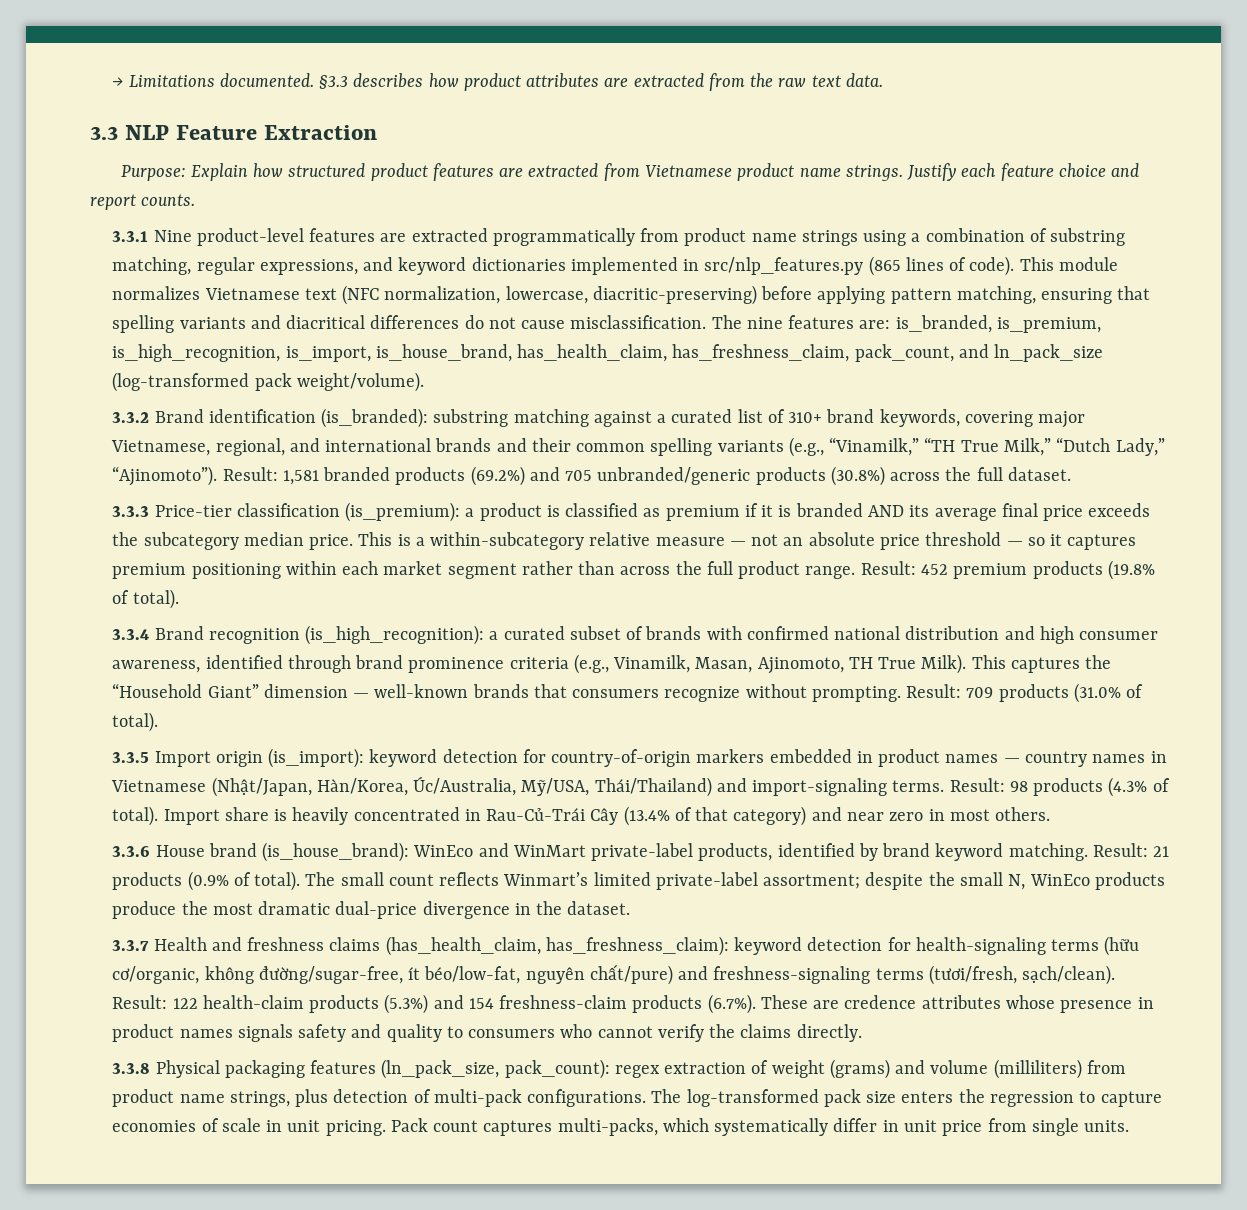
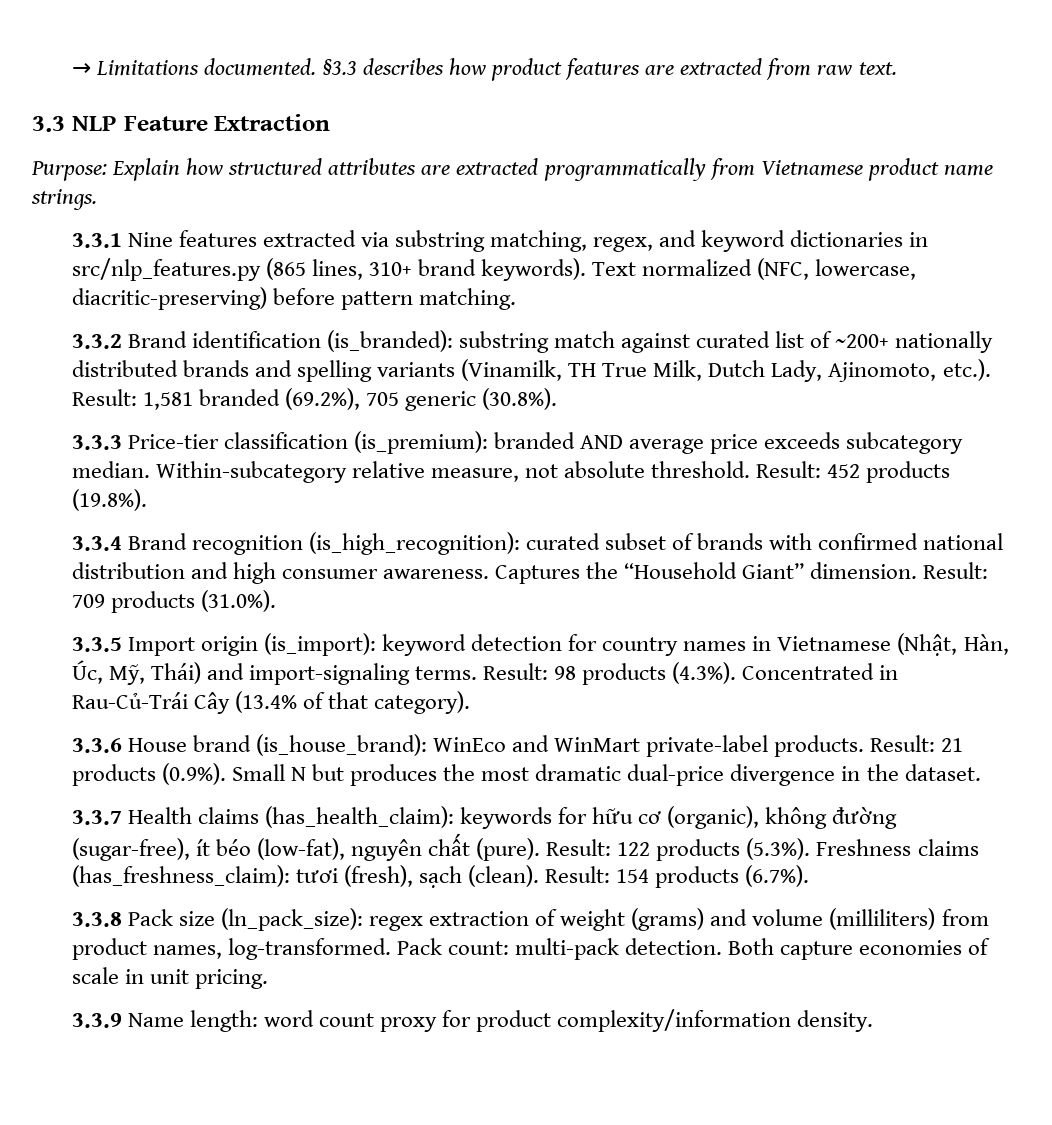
- §3.3 describes how product attributes are extracted from the raw text data.
+ §3.3 describes how product features are extracted from raw text.
- Purpose: Explain how structured product features are extracted from Vietnamese product name strings. Justify each feature choice and report counts.
- 3.3.1 Nine product-level features are extracted programmatically from product name strings using a combination of substring matching, regular expressions, and keyword dictionaries implemented in src/nlp_features.py (865 lines of code). This module normalizes Vietnamese text (NFC normalization, lowercase, diacritic-preserving) before applying pattern matching, ensuring that spelling variants and diacritical differences do not cause misclassification. The nine features are: is_branded, is_premium, is_high_recognition, is_import, is_house_brand, has_health_claim, has_freshness_claim, pack_count, and ln_pack_size (log-transformed pack weight/volume).
+ Purpose: Explain how structured attributes are extracted programmatically from Vietnamese product name strings.
+ 3.3.1 Nine features extracted via substring matching, regex, and keyword dictionaries in src/nlp_features.py (865 lines, 310+ brand keywords). Text normalized (NFC, lowercase, diacritic-preserving) before pattern matching.
- 3.3.2 Brand identification (is_branded): substring matching against a curated list of 310+ brand keywords, covering major Vietnamese, regional, and international brands and their common spelling variants (e.g., “Vinamilk,” “TH True Milk,” “Dutch Lady,” “Ajinomoto”). Result: 1,581 branded products (69.2%) and 705 unbranded/generic products (30.8%) across the full dataset.
- 3.3.3 Price-tier classification (is_premium): a product is classified as premium if it is branded AND its average final price exceeds the subcategory median price. This is a within-subcategory relative measure — not an absolute price threshold — so it captures premium positioning within each market segment rather than across the full product range. Result: 452 premium products (19.8% of total).
+ 3.3.2 Brand identification (is_branded): substring match against curated list of ~200+ nationally distributed brands and spelling variants (Vinamilk, TH True Milk, Dutch Lady, Ajinomoto, etc.). Result: 1,581 branded (69.2%), 705 generic (30.8%).
+ 3.3.3 Price-tier classification (is_premium): branded AND average price exceeds subcategory median. Within-subcategory relative measure, not absolute threshold. Result: 452 products (19.8%).
- 3.3.4 Brand recognition (is_high_recognition): a curated subset of brands with confirmed national distribution and high consumer awareness, identified through brand prominence criteria (e.g., Vinamilk, Masan, Ajinomoto, TH True Milk). This captures the “Household Giant” dimension — well-known brands that consumers recognize without prompting. Result: 709 products (31.0% of total).
+ 3.3.4 Brand recognition (is_high_recognition): curated subset of brands with confirmed national distribution and high consumer awareness. Captures the “Household Giant” dimension. Result: 709 products (31.0%).
- 3.3.5 Import origin (is_import): keyword detection for country-of-origin markers embedded in product names — country names in Vietnamese (Nhật/Japan, Hàn/Korea, Úc/Australia, Mỹ/USA, Thái/Thailand) and import-signaling terms.
+ 3.3.5 Import origin (is_import): keyword detection for country names in Vietnamese (Nhật, Hàn, Úc, Mỹ, Thái) and import-signaling terms.
- Result: 98 products (4.3% of total). Import share is heavily concentrated in Rau-Củ-Trái Cây (13.4% of that category) and near zero in most others.
+ Result: 98 products (4.3%). Concentrated in Rau-Củ-Trái Cây (13.4% of that category).
- 3.3.6 House brand (is_house_brand): WinEco and WinMart private-label products, identified by brand keyword matching. Result: 21 products (0.9% of total). The small count reflects Winmart’s limited private-label assortment; despite the small N, WinEco products produce the most dramatic dual-price divergence in the dataset.
+ 3.3.6 House brand (is_house_brand): WinEco and WinMart private-label products. Result: 21 products (0.9%). Small N but produces the most dramatic dual-price divergence in the dataset.
- 3.3.7 Health and freshness claims (has_health_claim, has_freshness_claim): keyword detection for health-signaling terms (hữu cơ/organic, không đường/sugar-free, ít béo/low-fat, nguyên chất/pure) and freshness-signaling terms (tươi/fresh, sạch/clean). Result: 122 health-claim products (5.3%) and 154 freshness-claim products (6.7%). These are credence attributes whose presence in product names signals safety and quality to consumers who cannot verify the claims directly.
- 3.3.8 Physical packaging features (ln_pack_size, pack_count): regex extraction of weight (grams) and volume (milliliters) from product name strings, plus detection of multi-pack configurations. The log-transformed pack size enters the regression to capture economies of scale in unit pricing. Pack count captures multi-packs, which systematically differ in unit price from single units.
+ 3.3.7 Health claims (has_health_claim): keywords for hữu cơ (organic), không đường (sugar-free), ít béo (low-fat), nguyên chất (pure). Result: 122 products (5.3%). Freshness claims (has_freshness_claim): tươi (fresh), sạch (clean). Result: 154 products (6.7%).
+ 3.3.8 Pack size (ln_pack_size): regex extraction of weight (grams) and volume (milliliters) from product names, log-transformed. Pack count: multi-pack detection. Both capture economies of scale in unit pricing.
+ 3.3.9 Name length: word count proxy for product complexity/information density.

